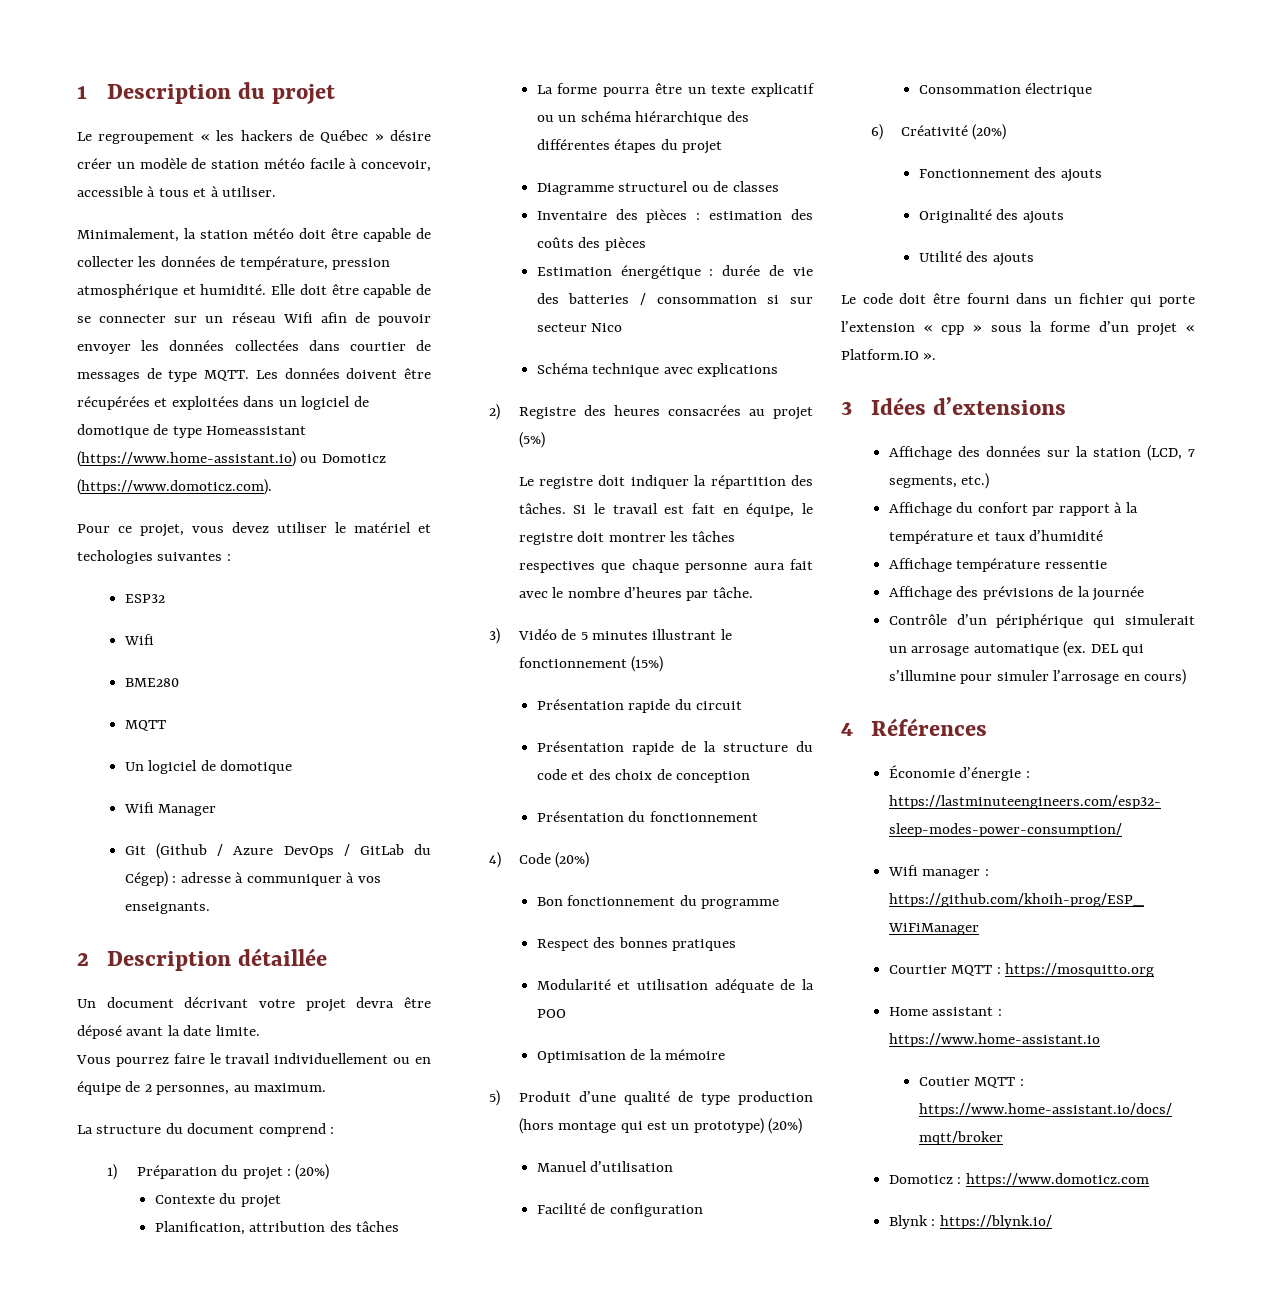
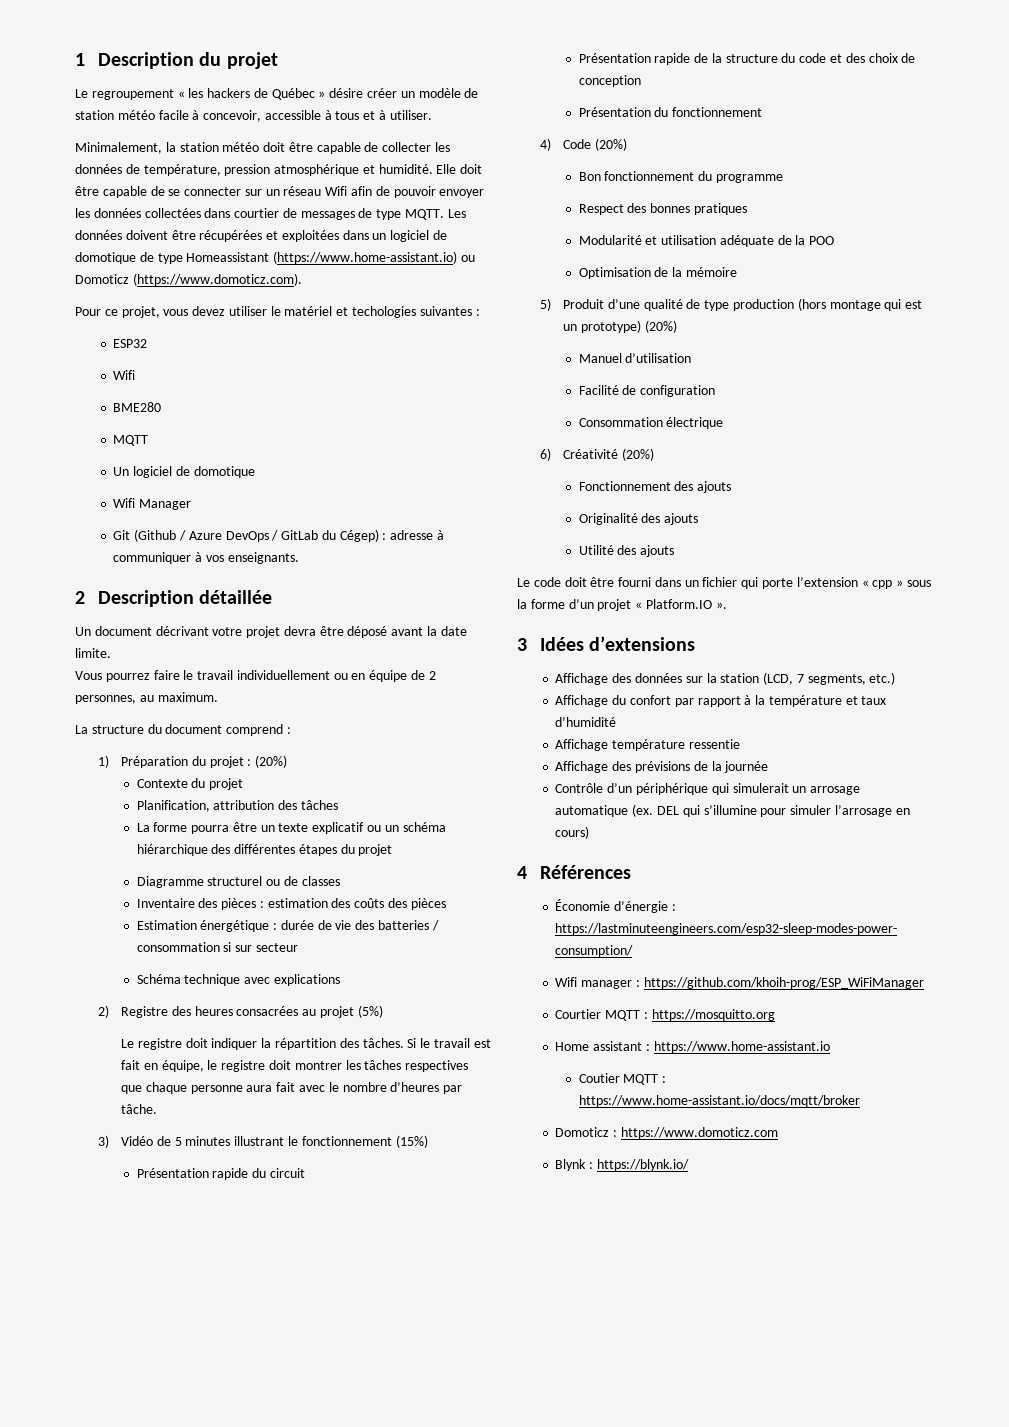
- Estimation énergétique : durée de vie des batteries / consommation si sur secteur Nico
+ Estimation énergétique : durée de vie des batteries / consommation si sur secteur

